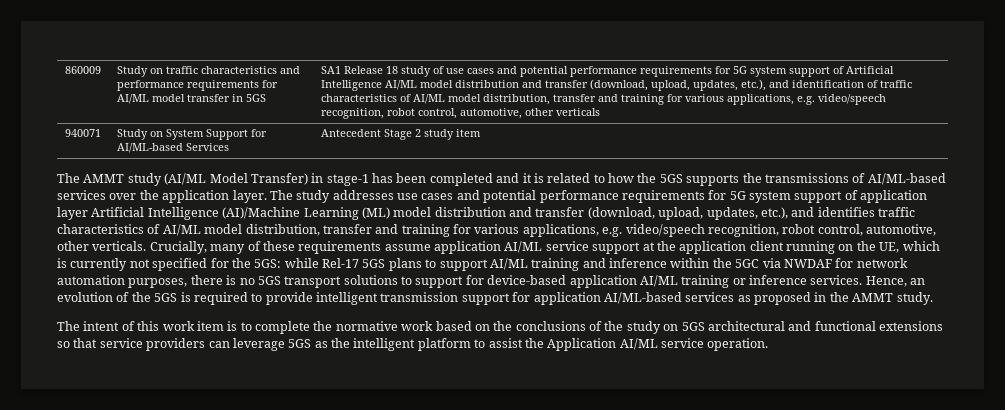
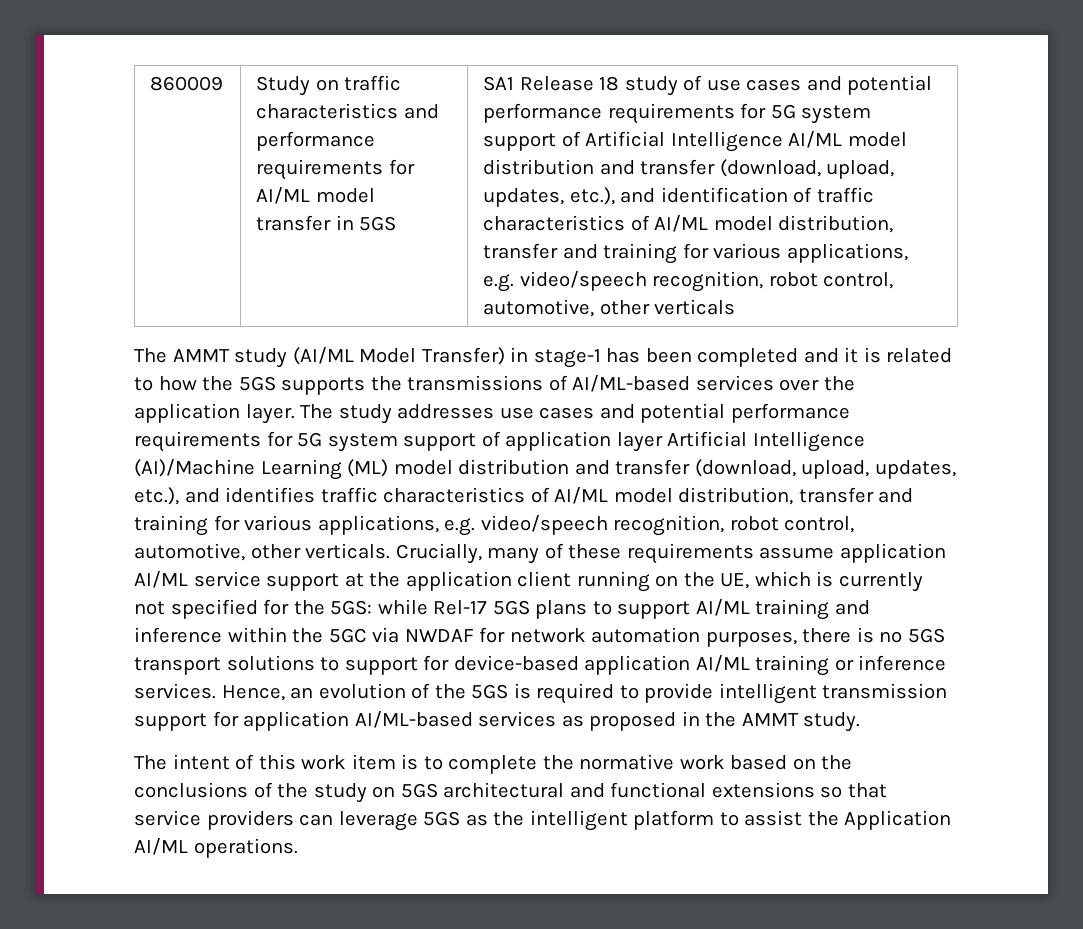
- 940071 | Study on System Support for AI/ML-based Services | Antecedent Stage 2 study item
- The intent of this work item is to complete the normative work based on the conclusions of the study on 5GS architectural and functional extensions so that service providers can leverage 5GS as the intelligent platform to assist the Application AI/ML service operation.
+ The intent of this work item is to complete the normative work based on the conclusions of the study on 5GS architectural and functional extensions so that service providers can leverage 5GS as the intelligent platform to assist the Application AI/ML operations.

